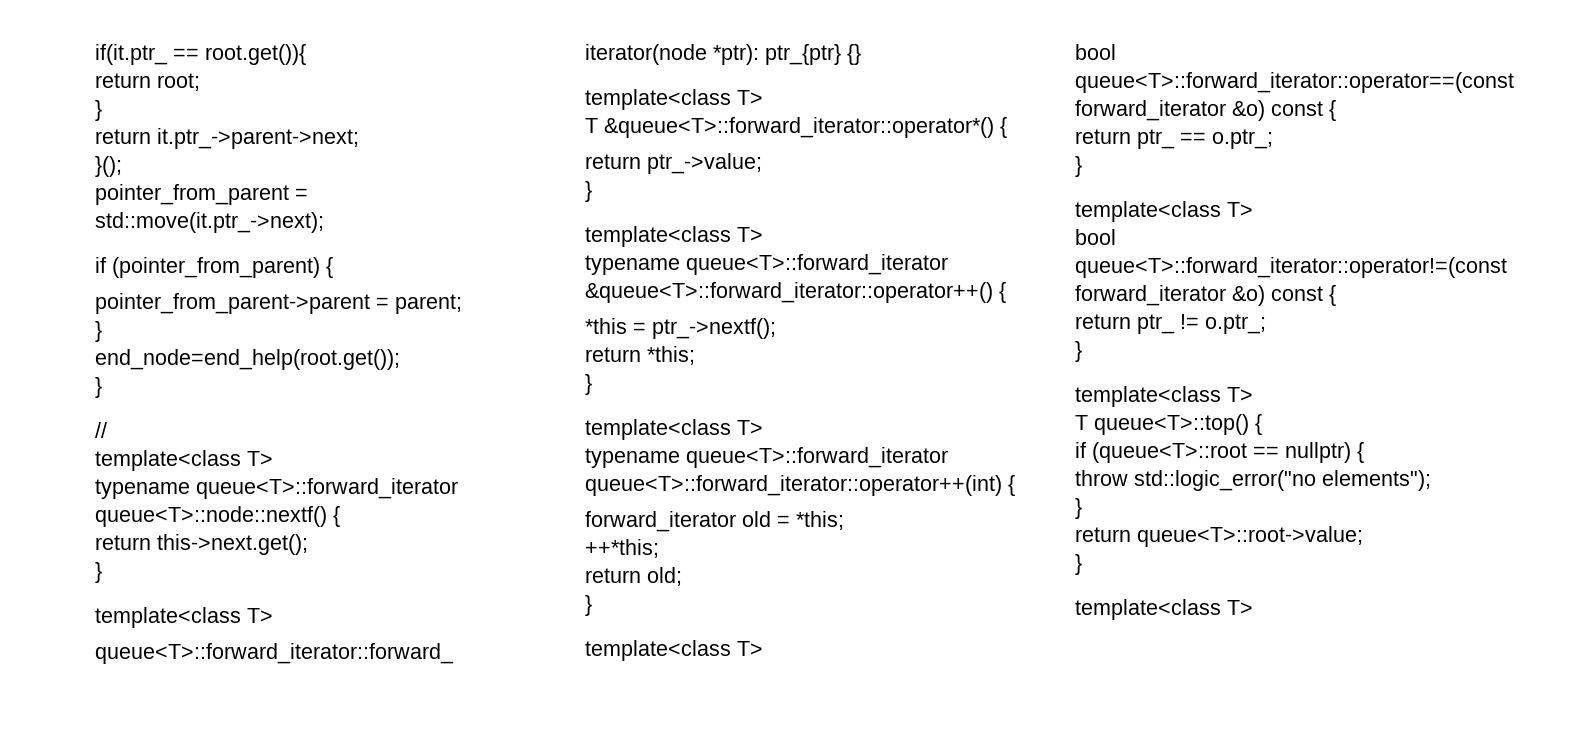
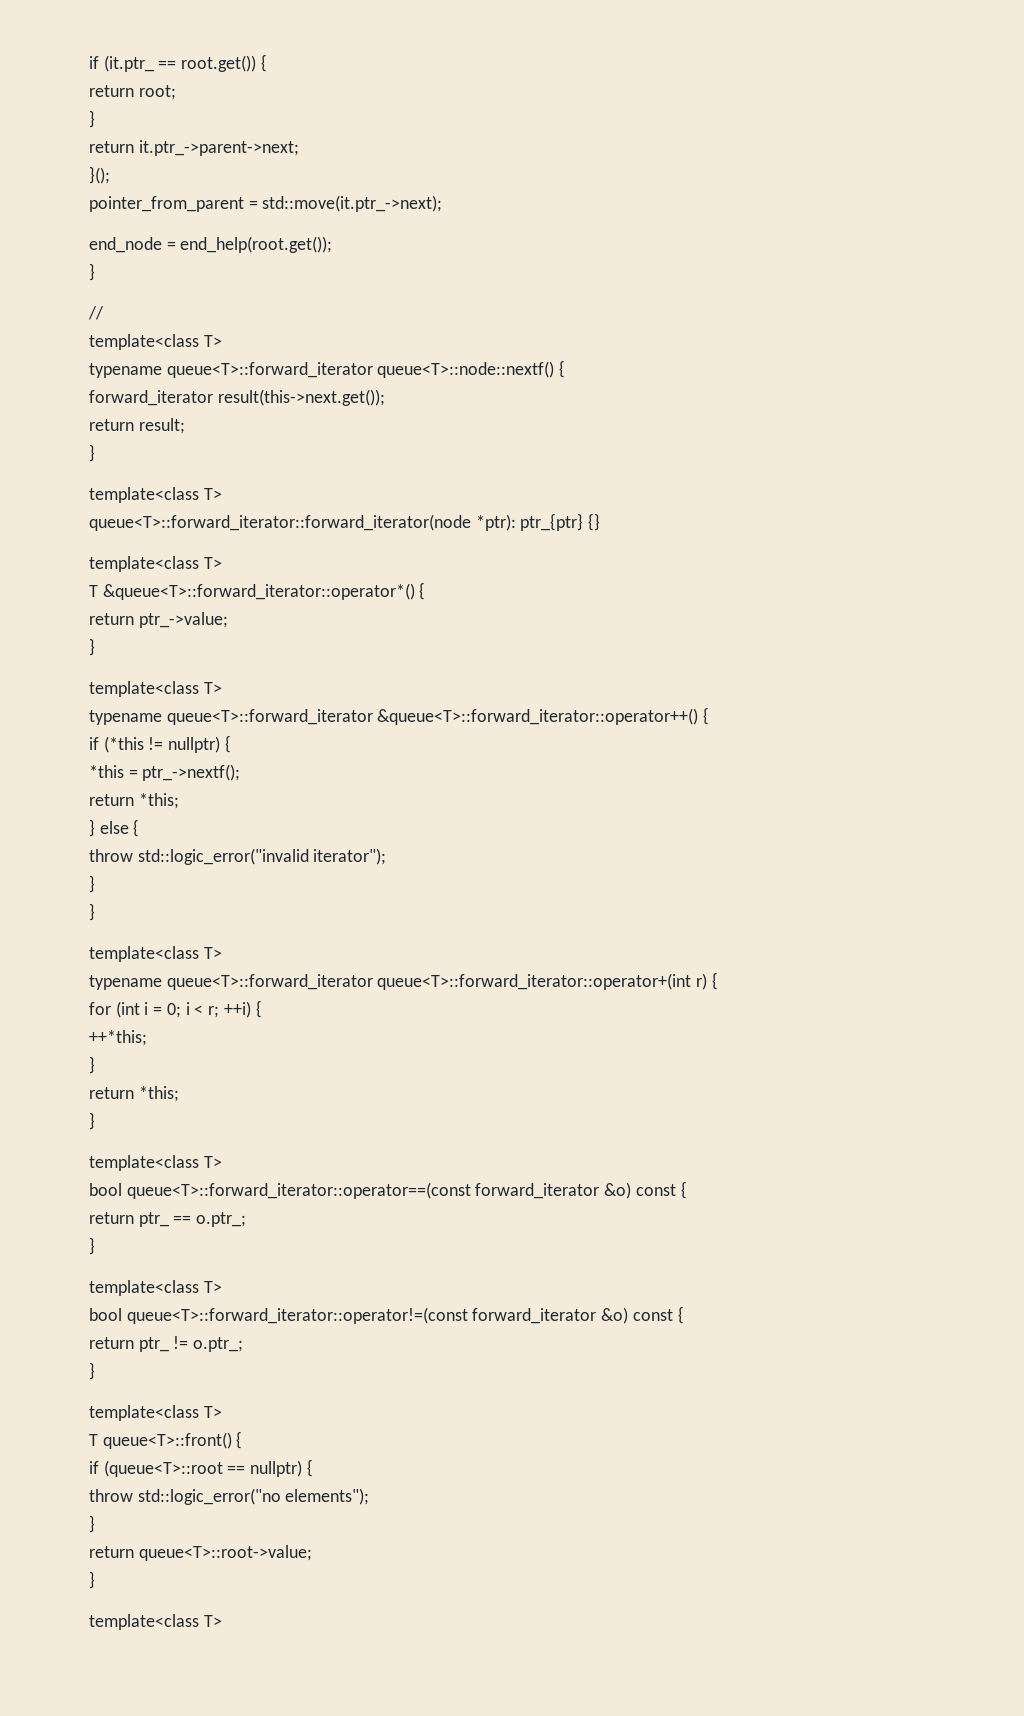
- if(it.ptr_ == root.get()){
+ if (it.ptr_ == root.get()) {
- if (pointer_from_parent) {
- pointer_from_parent->parent = parent;
- }
- end_node=end_help(root.get());
+ end_node = end_help(root.get());
- return this->next.get();
+ forward_iterator result(this->next.get());
+ return result;
+ if (*this != nullptr) {
  *this = ptr_->nextf();
  return *this;
+ } else {
+ throw std::logic_error("invalid iterator");
+ }
  }
  template<class T>
- typename queue<T>::forward_iterator queue<T>::forward_iterator::operator++(int) {
- forward_iterator old = *this;
+ typename queue<T>::forward_iterator queue<T>::forward_iterator::operator+(int r) {
+ for (int i = 0; i < r; ++i) {
  ++*this;
- return old;
+ }
+ return *this;
- T queue<T>::top() {
+ T queue<T>::front() {

